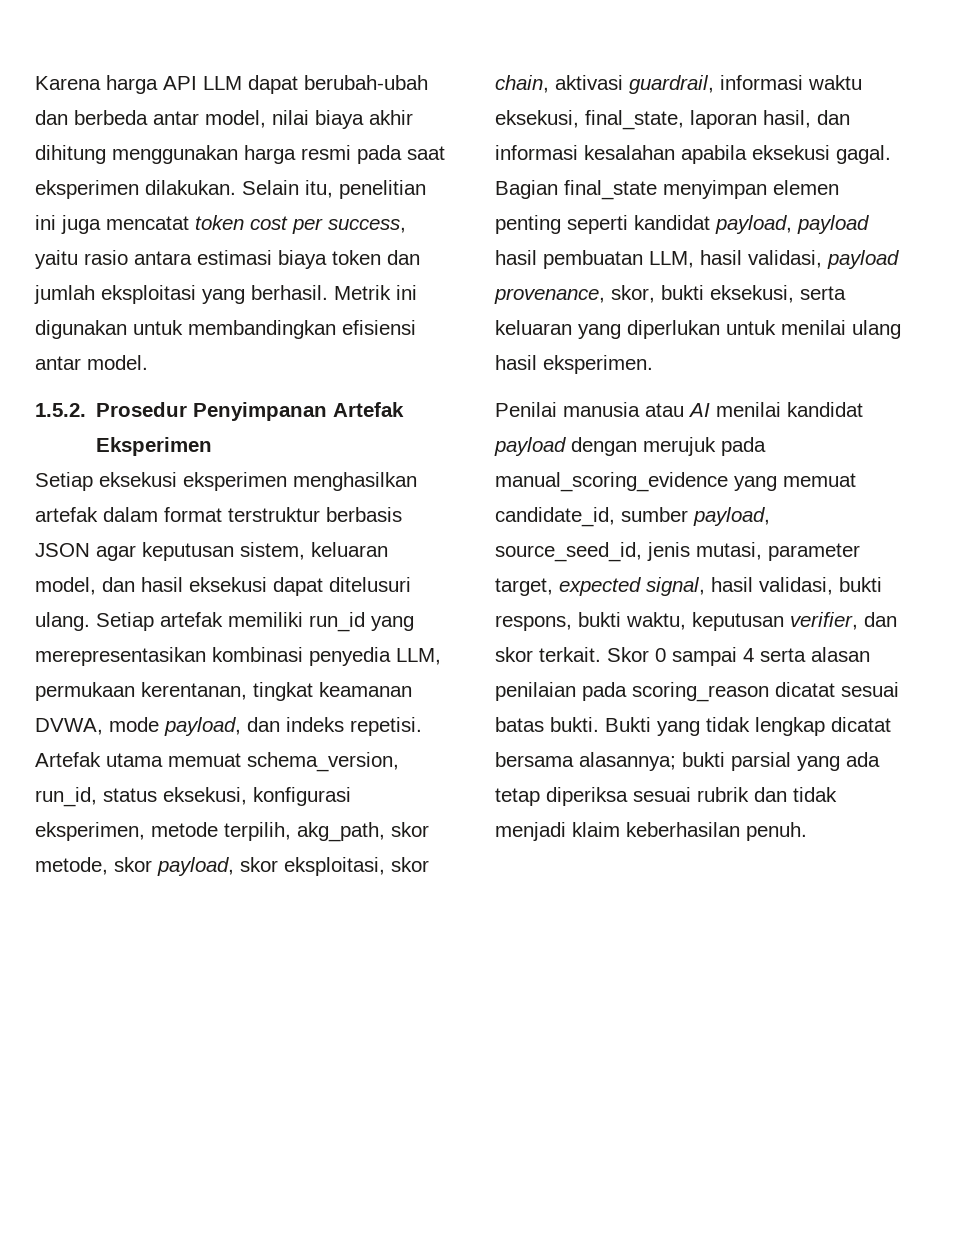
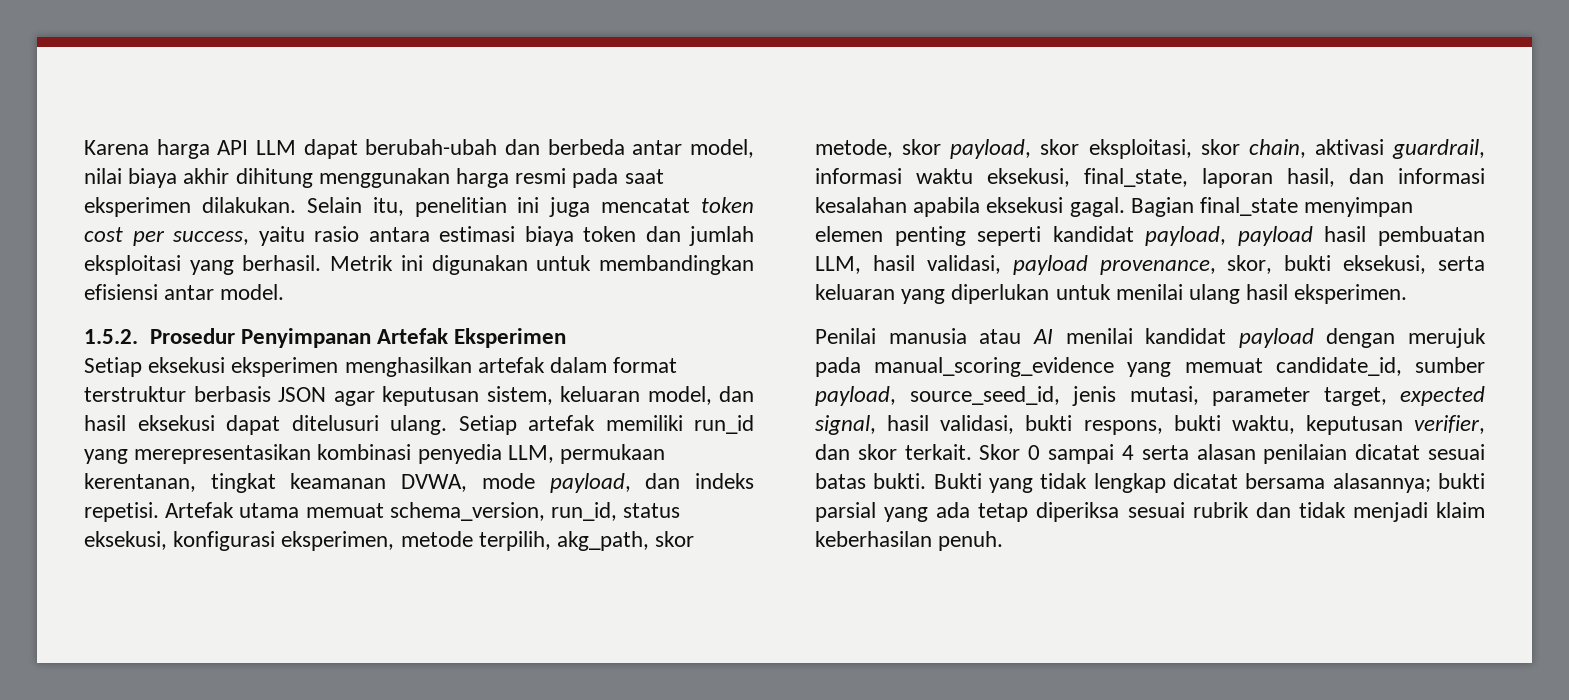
- Skor 0 sampai 4 serta alasan penilaian pada scoring_reason dicatat sesuai batas bukti.
+ Skor 0 sampai 4 serta alasan penilaian dicatat sesuai batas bukti.

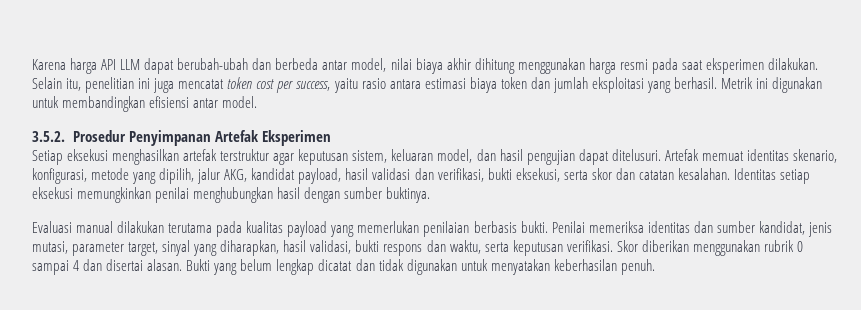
- 1.5.2. Prosedur Penyimpanan Artefak Eksperimen
+ 3.5.2. Prosedur Penyimpanan Artefak Eksperimen
- Setiap eksekusi eksperimen menghasilkan artefak dalam format terstruktur berbasis JSON agar keputusan sistem, keluaran model, dan hasil eksekusi dapat ditelusuri ulang. Setiap artefak memiliki run_id yang merepresentasikan kombinasi penyedia LLM, permukaan kerentanan, tingkat keamanan DVWA, mode payload, dan indeks repetisi. Artefak utama memuat schema_version, run_id, status eksekusi, konfigurasi eksperimen, metode terpilih, akg_path, skor metode, skor payload, skor eksploitasi, skor chain, aktivasi guardrail, informasi waktu eksekusi, final_state, laporan hasil, dan informasi kesalahan apabila eksekusi gagal. Bagian final_state menyimpan elemen penting seperti kandidat payload, payload hasil pembuatan LLM, hasil validasi, payload provenance, skor, bukti eksekusi, serta keluaran yang diperlukan untuk menilai ulang hasil eksperimen.
- Penilai manusia atau AI menilai kandidat payload dengan merujuk pada manual_scoring_evidence yang memuat candidate_id, sumber payload, source_seed_id, jenis mutasi, parameter target, expected signal, hasil validasi, bukti respons, bukti waktu, keputusan verifier, dan skor terkait. Skor 0 sampai 4 serta alasan penilaian dicatat sesuai batas bukti.
+ Setiap eksekusi menghasilkan artefak terstruktur agar keputusan sistem, keluaran model, dan hasil pengujian dapat ditelusuri. Artefak memuat identitas skenario, konfigurasi, metode yang dipilih, jalur AKG, kandidat payload, hasil validasi dan verifikasi, bukti eksekusi, serta skor dan catatan kesalahan. Identitas setiap eksekusi memungkinkan penilai menghubungkan hasil dengan sumber buktinya.
+ Evaluasi manual dilakukan terutama pada kualitas payload yang memerlukan penilaian berbasis bukti. Penilai memeriksa identitas dan sumber kandidat, jenis mutasi, parameter target, sinyal yang diharapkan, hasil validasi, bukti respons dan waktu, serta keputusan verifikasi. Skor diberikan menggunakan rubrik 0 sampai 4 dan disertai alasan.
- Bukti yang tidak lengkap dicatat bersama alasannya; bukti parsial yang ada tetap diperiksa sesuai rubrik dan tidak menjadi klaim keberhasilan penuh.
+ Bukti yang belum lengkap dicatat dan tidak digunakan untuk menyatakan keberhasilan penuh.

